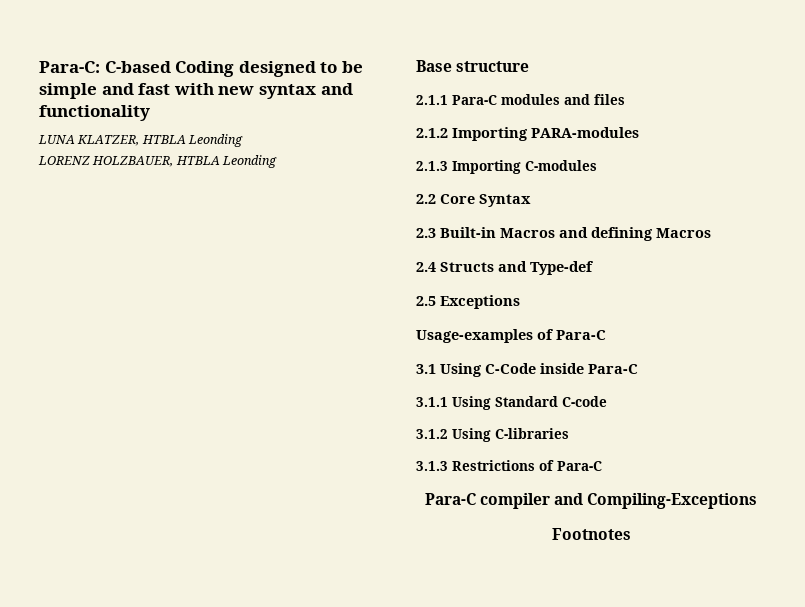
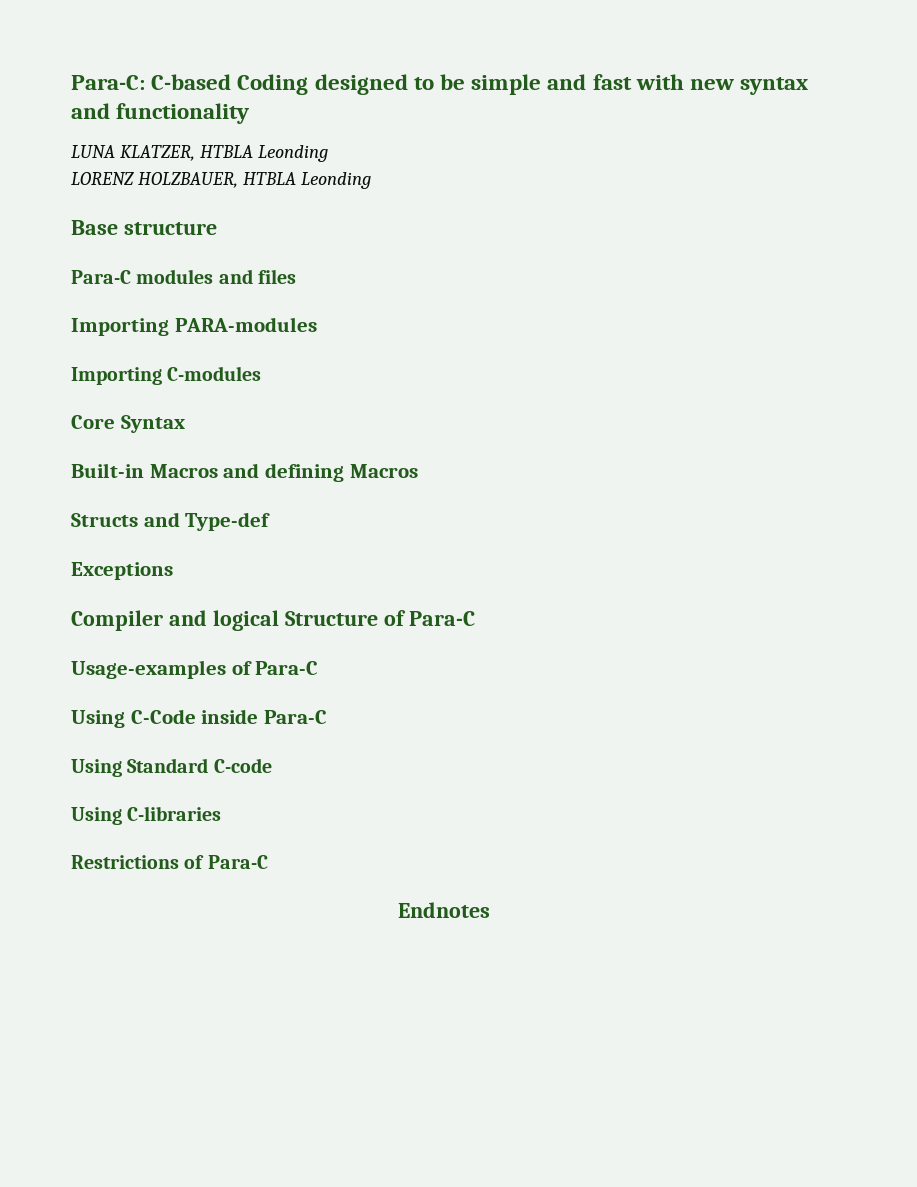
- 2.1.1 Para-C modules and files
+ Para-C modules and files
- 2.1.2 Importing PARA-modules
+ Importing PARA-modules
- 2.1.3 Importing C-modules
+ Importing C-modules
- 2.2 Core Syntax
+ Core Syntax
- 2.3 Built-in Macros and defining Macros
+ Built-in Macros and defining Macros
- 2.4 Structs and Type-def
+ Structs and Type-def
- 2.5 Exceptions
+ Exceptions
+ Compiler and logical Structure of Para-C
- 3.1 Using C-Code inside Para-C
+ Using C-Code inside Para-C
- 3.1.1 Using Standard C-code
+ Using Standard C-code
- 3.1.2 Using C-libraries
+ Using C-libraries
- 3.1.3 Restrictions of Para-C
+ Restrictions of Para-C
- Para-C compiler and Compiling-Exceptions
- Footnotes
+ Endnotes

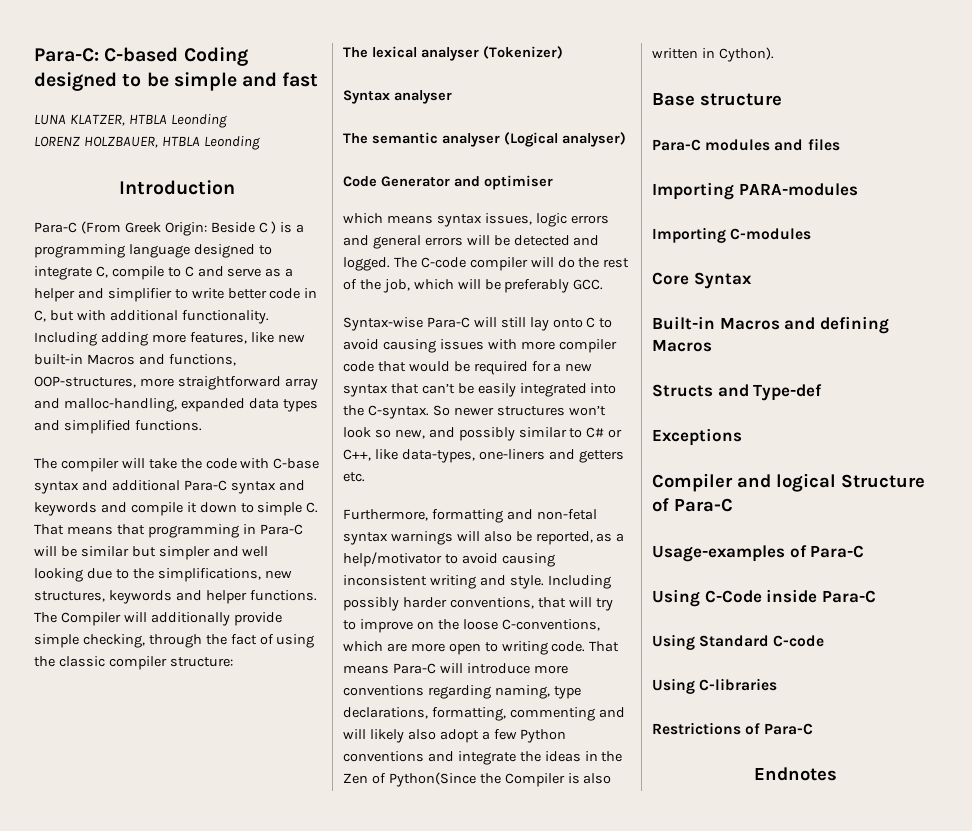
- Para-C: C-based Coding designed to be simple and fast with new syntax and functionality
+ Para-C: C-based Coding designed to be simple and fast
+ Introduction
+ Para-C (From Greek Origin: Beside C ) is a programming language designed to integrate C, compile to C and serve as a helper and simplifier to write better code in C, but with additional functionality. Including adding more features, like new built-in Macros and functions, OOP-structures, more straightforward array and malloc-handling, expanded data types and simplified functions.
+ The compiler will take the code with C-base syntax and additional Para-C syntax and keywords and compile it down to simple C. That means that programming in Para-C will be similar but simpler and well looking due to the simplifications, new structures, keywords and helper functions. The Compiler will additionally provide simple checking, through the fact of using the classic compiler structure:
+ The lexical analyser (Tokenizer)
+ Syntax analyser
+ The semantic analyser (Logical analyser)
+ Code Generator and optimiser
+ which means syntax issues, logic errors and general errors will be detected and logged. The C-code compiler will do the rest of the job, which will be preferably GCC.
+ Syntax-wise Para-C will still lay onto C to avoid causing issues with more compiler code that would be required for a new syntax that can’t be easily integrated into the C-syntax. So newer structures won’t look so new, and possibly similar to C# or C++, like data-types, one-liners and getters etc.
+ Furthermore, formatting and non-fetal syntax warnings will also be reported, as a help/motivator to avoid causing inconsistent writing and style. Including possibly harder conventions, that will try to improve on the loose C-conventions, which are more open to writing code. That means Para-C will introduce more conventions regarding naming, type declarations, formatting, commenting and will likely also adopt a few Python conventions and integrate the ideas in the Zen of Python(Since the Compiler is also written in Cython).

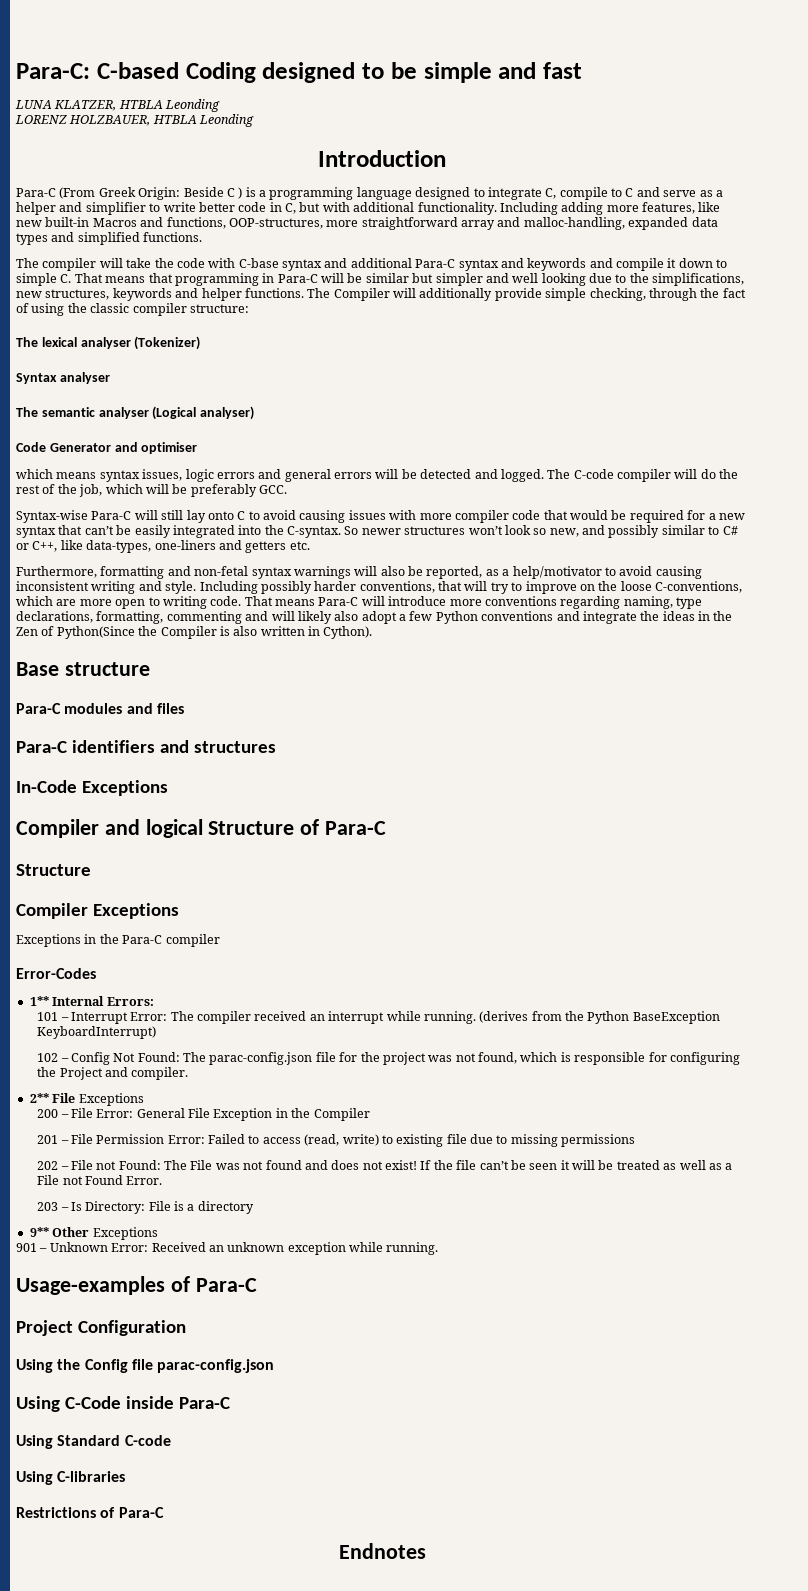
- Importing PARA-modules
- Importing C-modules
- Core Syntax
- Built-in Macros and defining Macros
- Structs and Type-def
- Exceptions
+ Para-C identifiers and structures
+ In-Code Exceptions
  Compiler and logical Structure of Para-C
+ Structure
+ Compiler Exceptions
+ Exceptions in the Para-C compiler
+ Error-Codes
+ 1** Internal Errors:
+ 101 – Interrupt Error: The compiler received an interrupt while running. (derives from the Python BaseException KeyboardInterrupt)
+ 102 – Config Not Found: The parac-config.json file for the project was not found, which is responsible for configuring the Project and compiler.
+ 2** File Exceptions
+ 200 – File Error: General File Exception in the Compiler
+ 201 – File Permission Error: Failed to access (read, write) to existing file due to missing permissions
+ 202 – File not Found: The File was not found and does not exist! If the file can’t be seen it will be treated as well as a File not Found Error.
+ 203 – Is Directory: File is a directory
+ 9** Other Exceptions
+ 901 – Unknown Error: Received an unknown exception while running.
  Usage-examples of Para-C
+ Project Configuration
+ Using the Config file parac-config.json

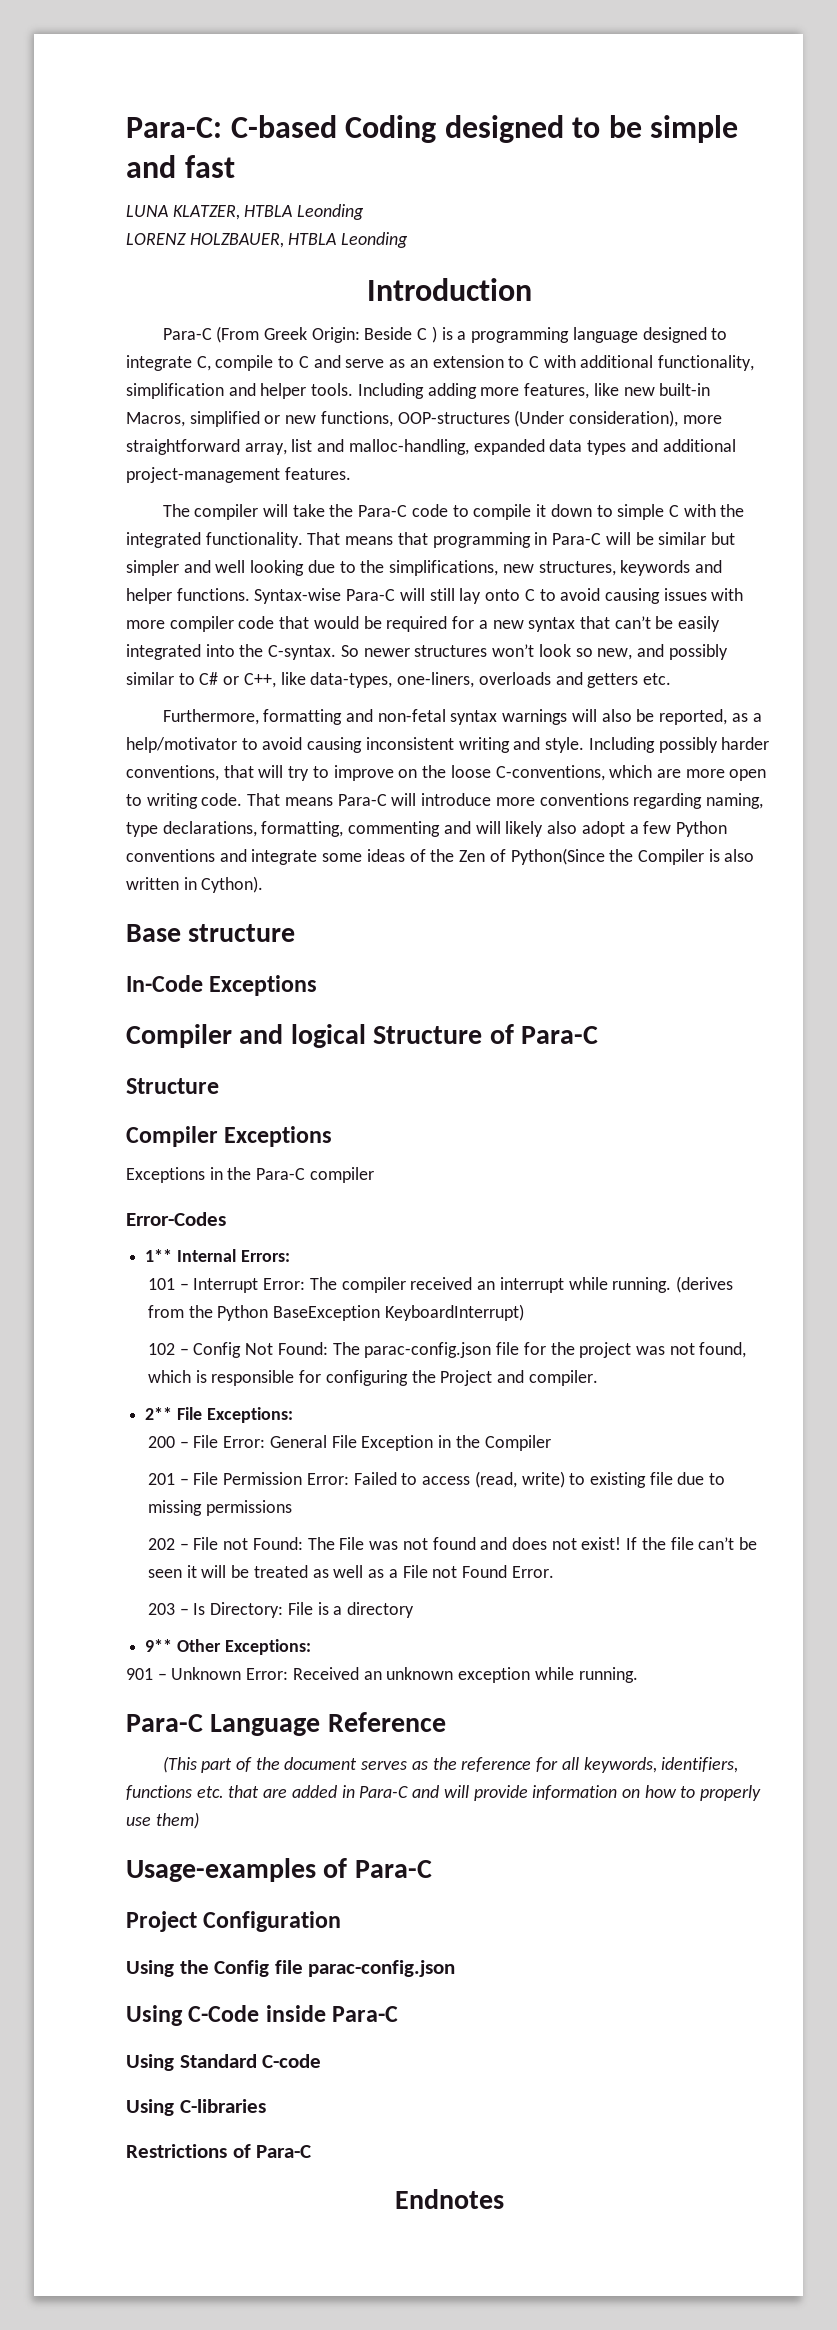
- Para-C (From Greek Origin: Beside C ) is a programming language designed to integrate C, compile to C and serve as a helper and simplifier to write better code in C, but with additional functionality.
+ Para-C (From Greek Origin: Beside C ) is a programming language designed to integrate C, compile to C and serve as an extension to C with additional functionality, simplification and helper tools.
- Including adding more features, like new built-in Macros and functions, OOP-structures, more straightforward array and malloc-handling, expanded data types and simplified functions.
+ Including adding more features, like new built-in Macros, simplified or new functions, OOP-structures (Under consideration), more straightforward array, list and malloc-handling, expanded data types and additional project-management features.
- The compiler will take the code with C-base syntax and additional Para-C syntax and keywords and compile it down to simple C. That means that programming in Para-C will be similar but simpler and well looking due to the simplifications, new structures, keywords and helper functions. The Compiler will additionally provide simple checking, through the fact of using the classic compiler structure:
- The lexical analyser (Tokenizer)
- Syntax analyser
- The semantic analyser (Logical analyser)
- Code Generator and optimiser
- which means syntax issues, logic errors and general errors will be detected and logged. The C-code compiler will do the rest of the job, which will be preferably GCC.
- Syntax-wise Para-C will still lay onto C to avoid causing issues with more compiler code that would be required for a new syntax that can’t be easily integrated into the C-syntax.
+ The compiler will take the Para-C code to compile it down to simple C with the integrated functionality. That means that programming in Para-C will be similar but simpler and well looking due to the simplifications, new structures, keywords and helper functions. Syntax-wise Para-C will still lay onto C to avoid causing issues with more compiler code that would be required for a new syntax that can’t be easily integrated into the C-syntax.
- So newer structures won’t look so new, and possibly similar to C# or C++, like data-types, one-liners and getters etc.
+ So newer structures won’t look so new, and possibly similar to C# or C++, like data-types, one-liners, overloads and getters etc.
- That means Para-C will introduce more conventions regarding naming, type declarations, formatting, commenting and will likely also adopt a few Python conventions and integrate the ideas in the Zen of Python(Since the Compiler is also written in Cython).
+ That means Para-C will introduce more conventions regarding naming, type declarations, formatting, commenting and will likely also adopt a few Python conventions and integrate some ideas of the Zen of Python(Since the Compiler is also written in Cython).
- Para-C modules and files
- Para-C identifiers and structures
- 2** File Exceptions
+ 2** File Exceptions:
- 9** Other Exceptions
+ 9** Other Exceptions:
+ Para-C Language Reference
+ (This part of the document serves as the reference for all keywords, identifiers, functions etc. that are added in Para-C and will provide information on how to properly use them)

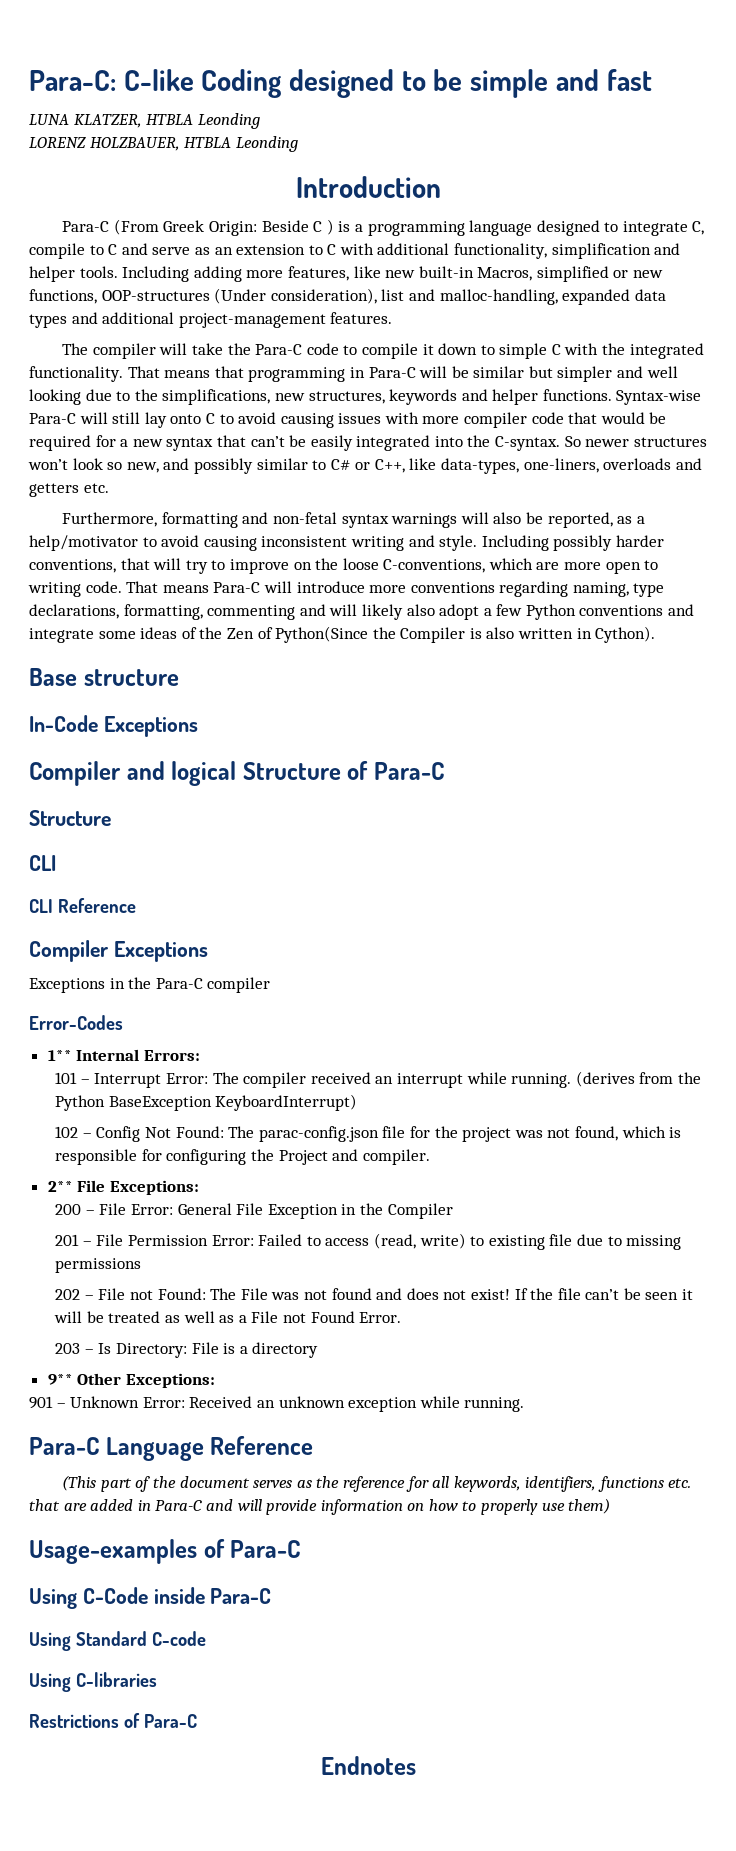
- Para-C: C-based Coding designed to be simple and fast
+ Para-C: C-like Coding designed to be simple and fast
- Including adding more features, like new built-in Macros, simplified or new functions, OOP-structures (Under consideration), more straightforward array, list and malloc-handling, expanded data types and additional project-management features.
+ Including adding more features, like new built-in Macros, simplified or new functions, OOP-structures (Under consideration), list and malloc-handling, expanded data types and additional project-management features.
  Compiler and logical Structure of Para-C
  Structure
+ CLI
+ CLI Reference
- Project Configuration
- Using the Config file parac-config.json

